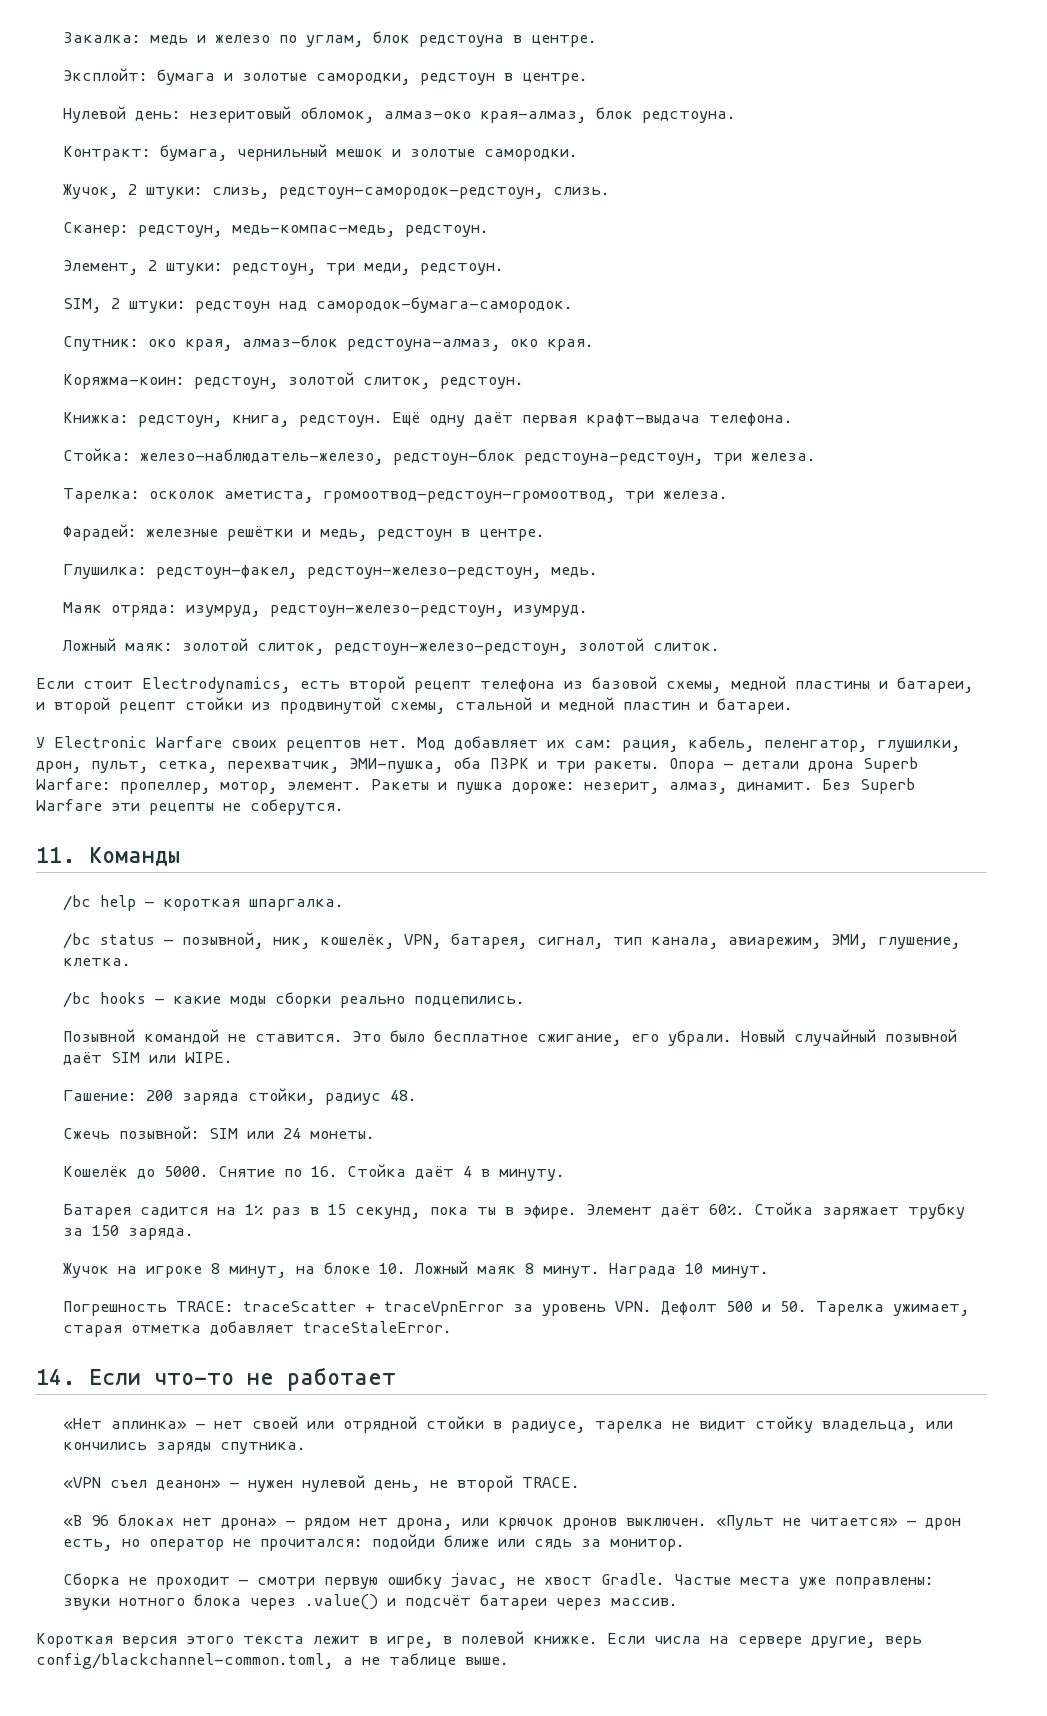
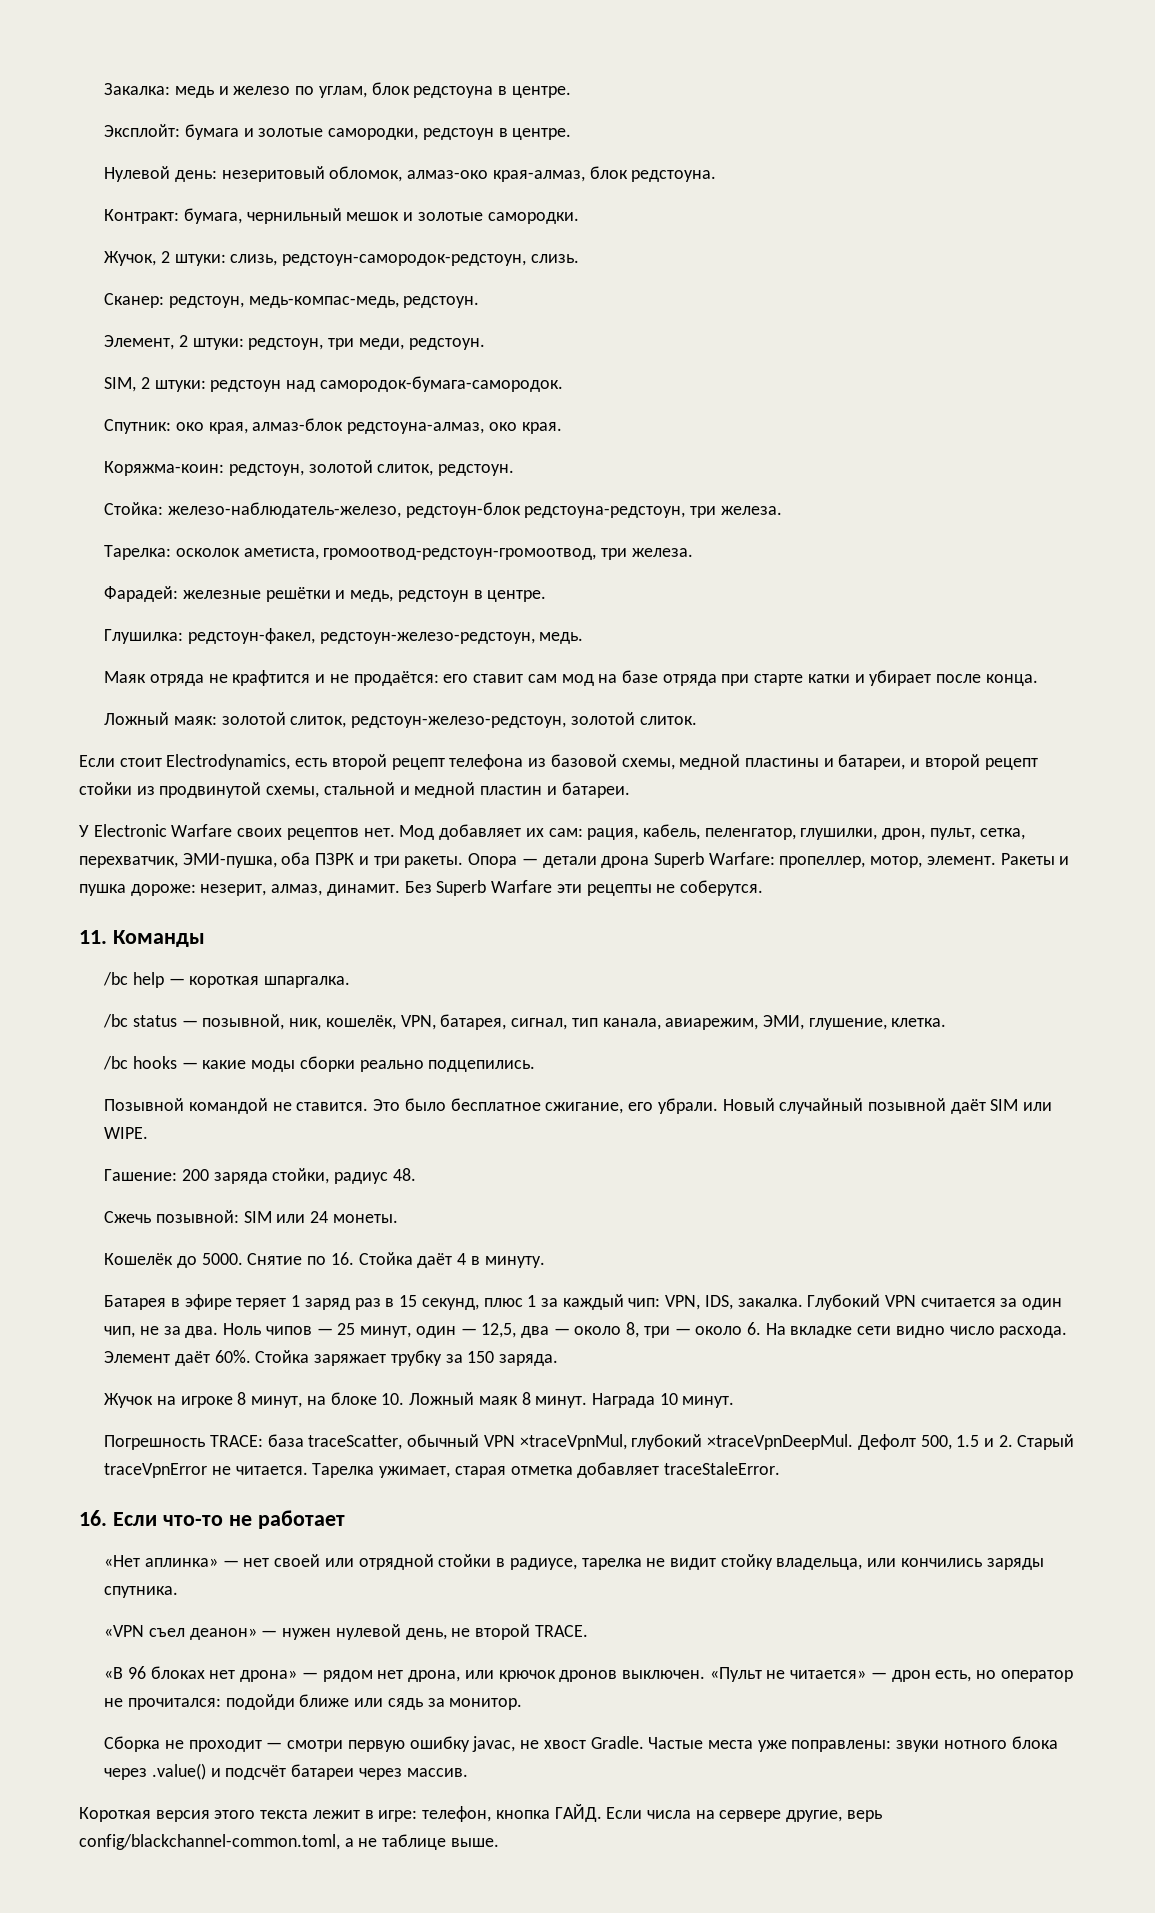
- Книжка: редстоун, книга, редстоун. Ещё одну даёт первая крафт-выдача телефона.
- Маяк отряда: изумруд, редстоун-железо-редстоун, изумруд.
+ Маяк отряда не крафтится и не продаётся: его ставит сам мод на базе отряда при старте катки и убирает после конца.
- Батарея садится на 1% раз в 15 секунд, пока ты в эфире.
+ Батарея в эфире теряет 1 заряд раз в 15 секунд, плюс 1 за каждый чип: VPN, IDS, закалка. Глубокий VPN считается за один чип, не за два. Ноль чипов — 25 минут, один — 12,5, два — около 8, три — около 6. На вкладке сети видно число расхода.
- Погрешность TRACE: traceScatter + traceVpnError за уровень VPN. Дефолт 500 и 50. Тарелка ужимает, старая отметка добавляет traceStaleError.
+ Погрешность TRACE: база traceScatter, обычный VPN ×traceVpnMul, глубокий ×traceVpnDeepMul. Дефолт 500, 1.5 и 2. Старый traceVpnError не читается. Тарелка ужимает, старая отметка добавляет traceStaleError.
- 14. Если что-то не работает
+ 16. Если что-то не работает
- Короткая версия этого текста лежит в игре, в полевой книжке.
+ Короткая версия этого текста лежит в игре: телефон, кнопка ГАЙД.

